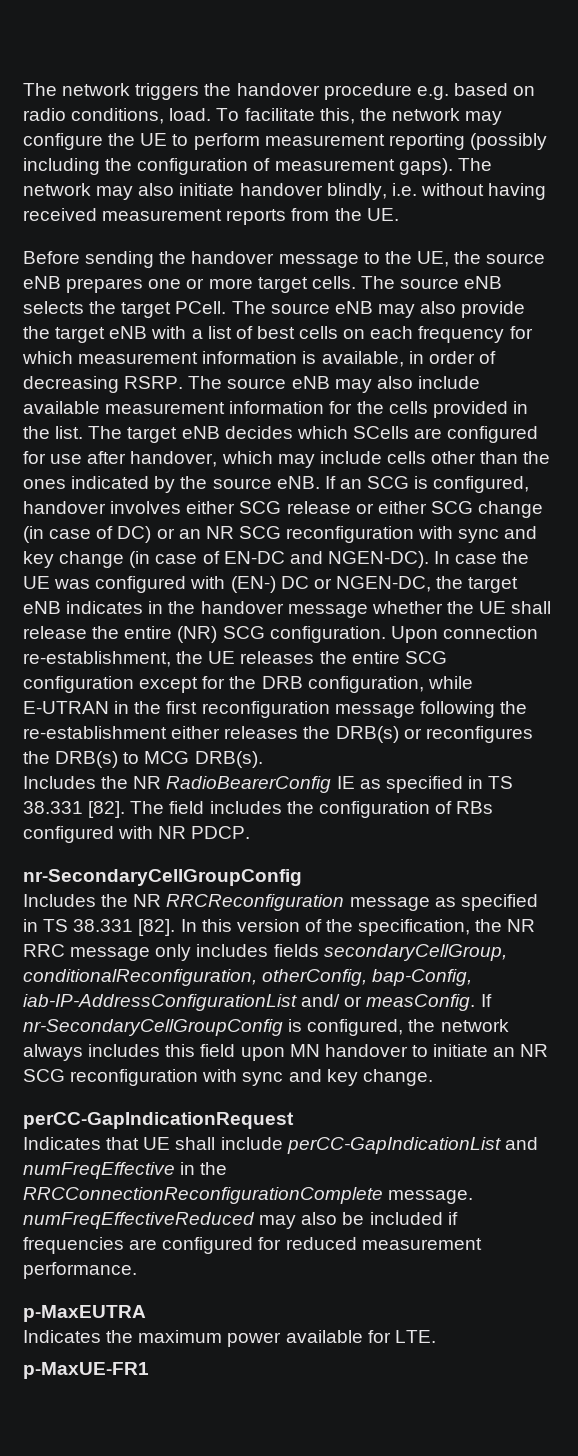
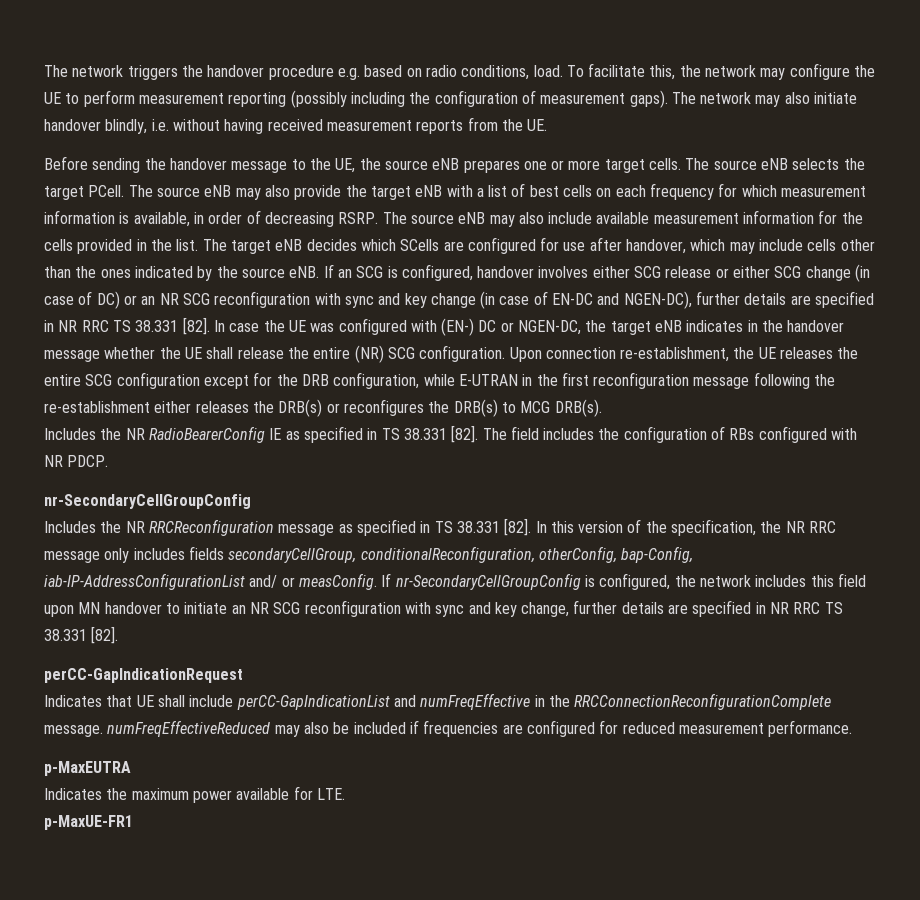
- If an SCG is configured, handover involves either SCG release or either SCG change (in case of DC) or an NR SCG reconfiguration with sync and key change (in case of EN-DC and NGEN-DC).
+ If an SCG is configured, handover involves either SCG release or either SCG change (in case of DC) or an NR SCG reconfiguration with sync and key change (in case of EN-DC and NGEN-DC), further details are specified in NR RRC TS 38.331 [82].
- If nr-SecondaryCellGroupConfig is configured, the network always includes this field upon MN handover to initiate an NR SCG reconfiguration with sync and key change.
+ If nr-SecondaryCellGroupConfig is configured, the network includes this field upon MN handover to initiate an NR SCG reconfiguration with sync and key change, further details are specified in NR RRC TS 38.331 [82].

